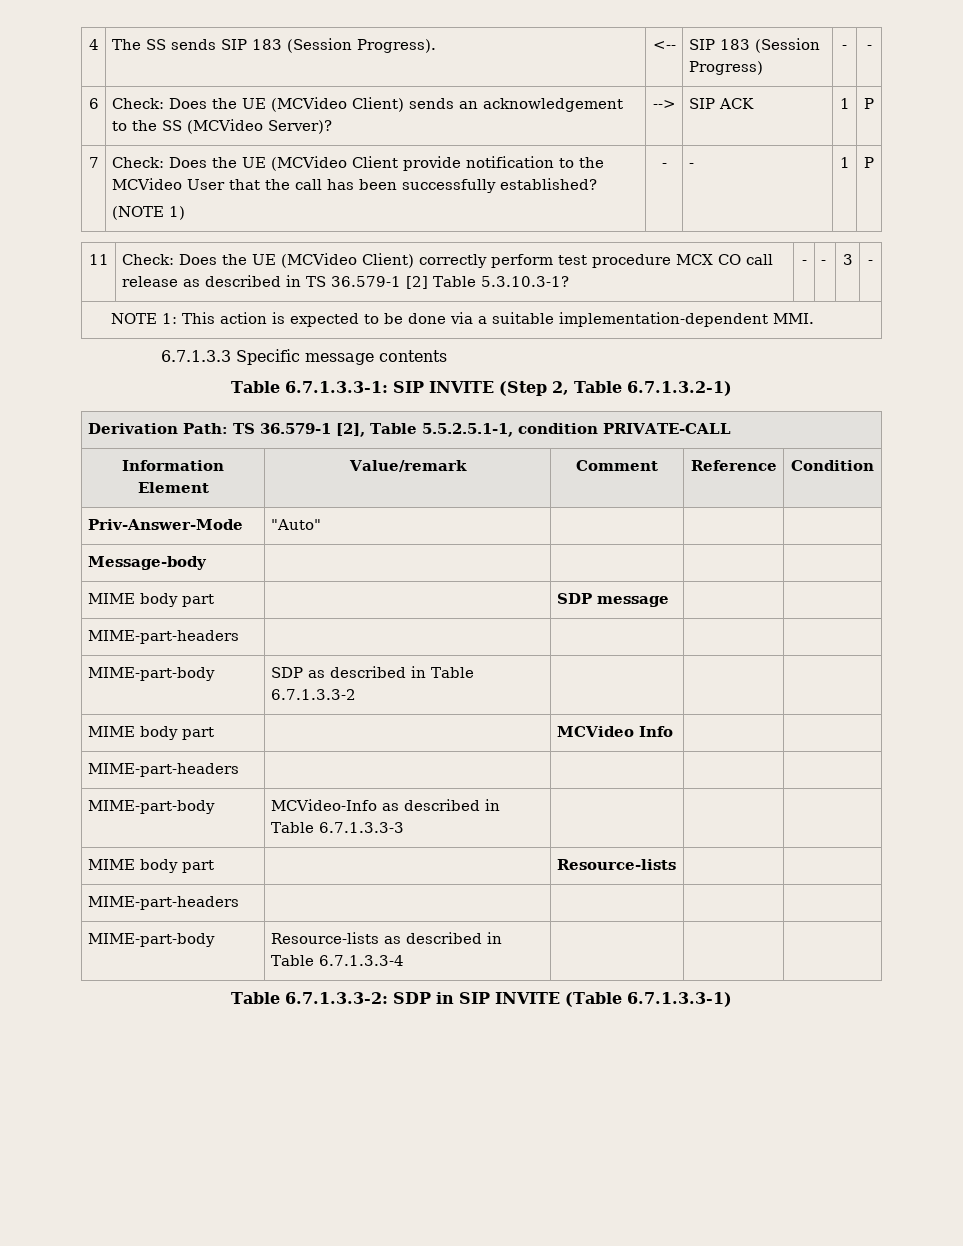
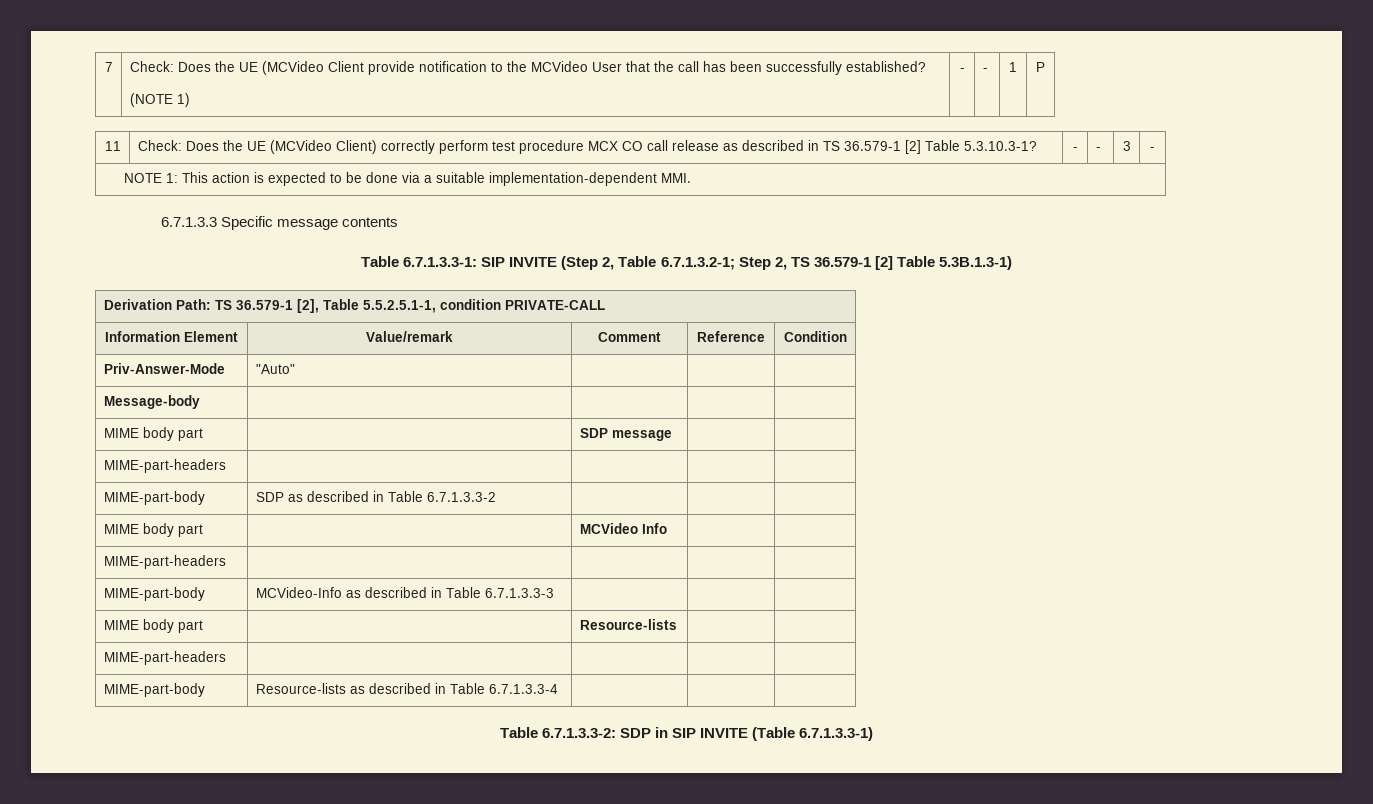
- 4 | The SS sends SIP 183 (Session Progress). | <-- | SIP 183 (Session Progress) | - | -
- 6 | Check: Does the UE (MCVideo Client) sends an acknowledgement to the SS (MCVideo Server)? | --> | SIP ACK | 1 | P
- Table 6.7.1.3.3-1: SIP INVITE (Step 2, Table 6.7.1.3.2-1)
+ Table 6.7.1.3.3-1: SIP INVITE (Step 2, Table 6.7.1.3.2-1; Step 2, TS 36.579-1 [2] Table 5.3B.1.3-1)

